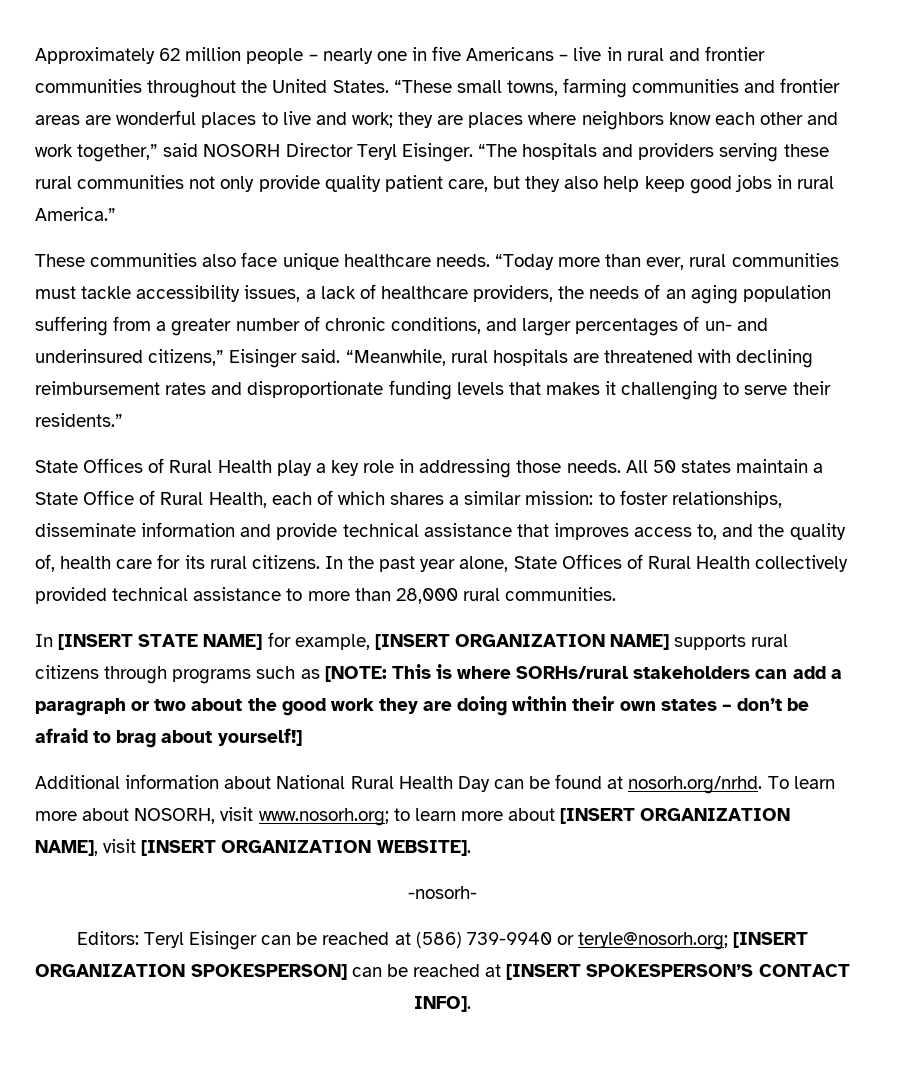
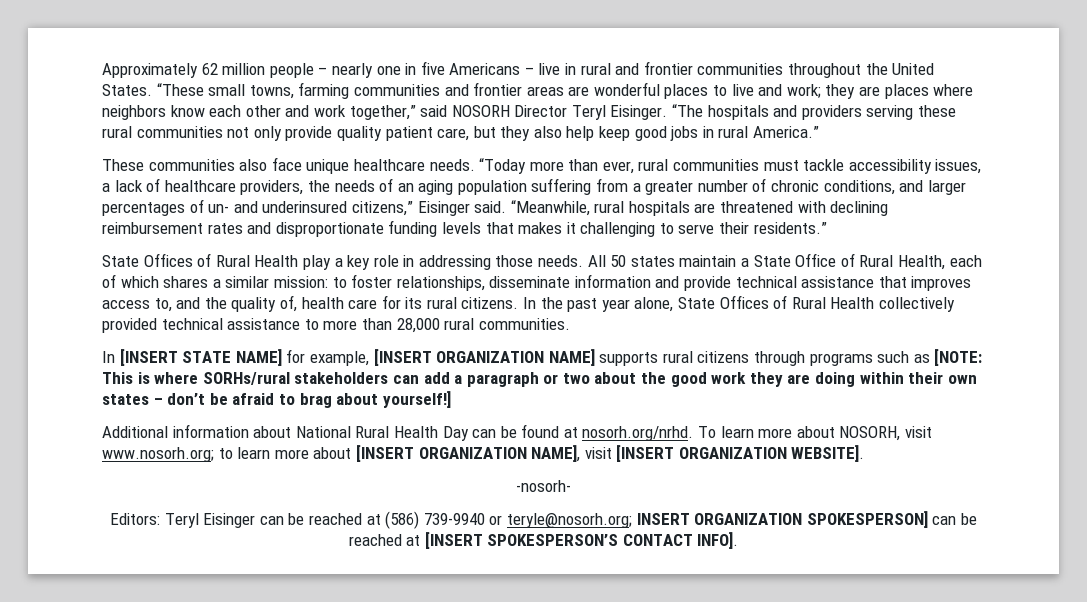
- Editors: Teryl Eisinger can be reached at (586) 739-9940 or teryle@nosorh.org; [INSERT ORGANIZATION SPOKESPERSON] can be reached at [INSERT SPOKESPERSON’S CONTACT INFO].
+ Editors: Teryl Eisinger can be reached at (586) 739-9940 or teryle@nosorh.org; INSERT ORGANIZATION SPOKESPERSON] can be reached at [INSERT SPOKESPERSON’S CONTACT INFO].

